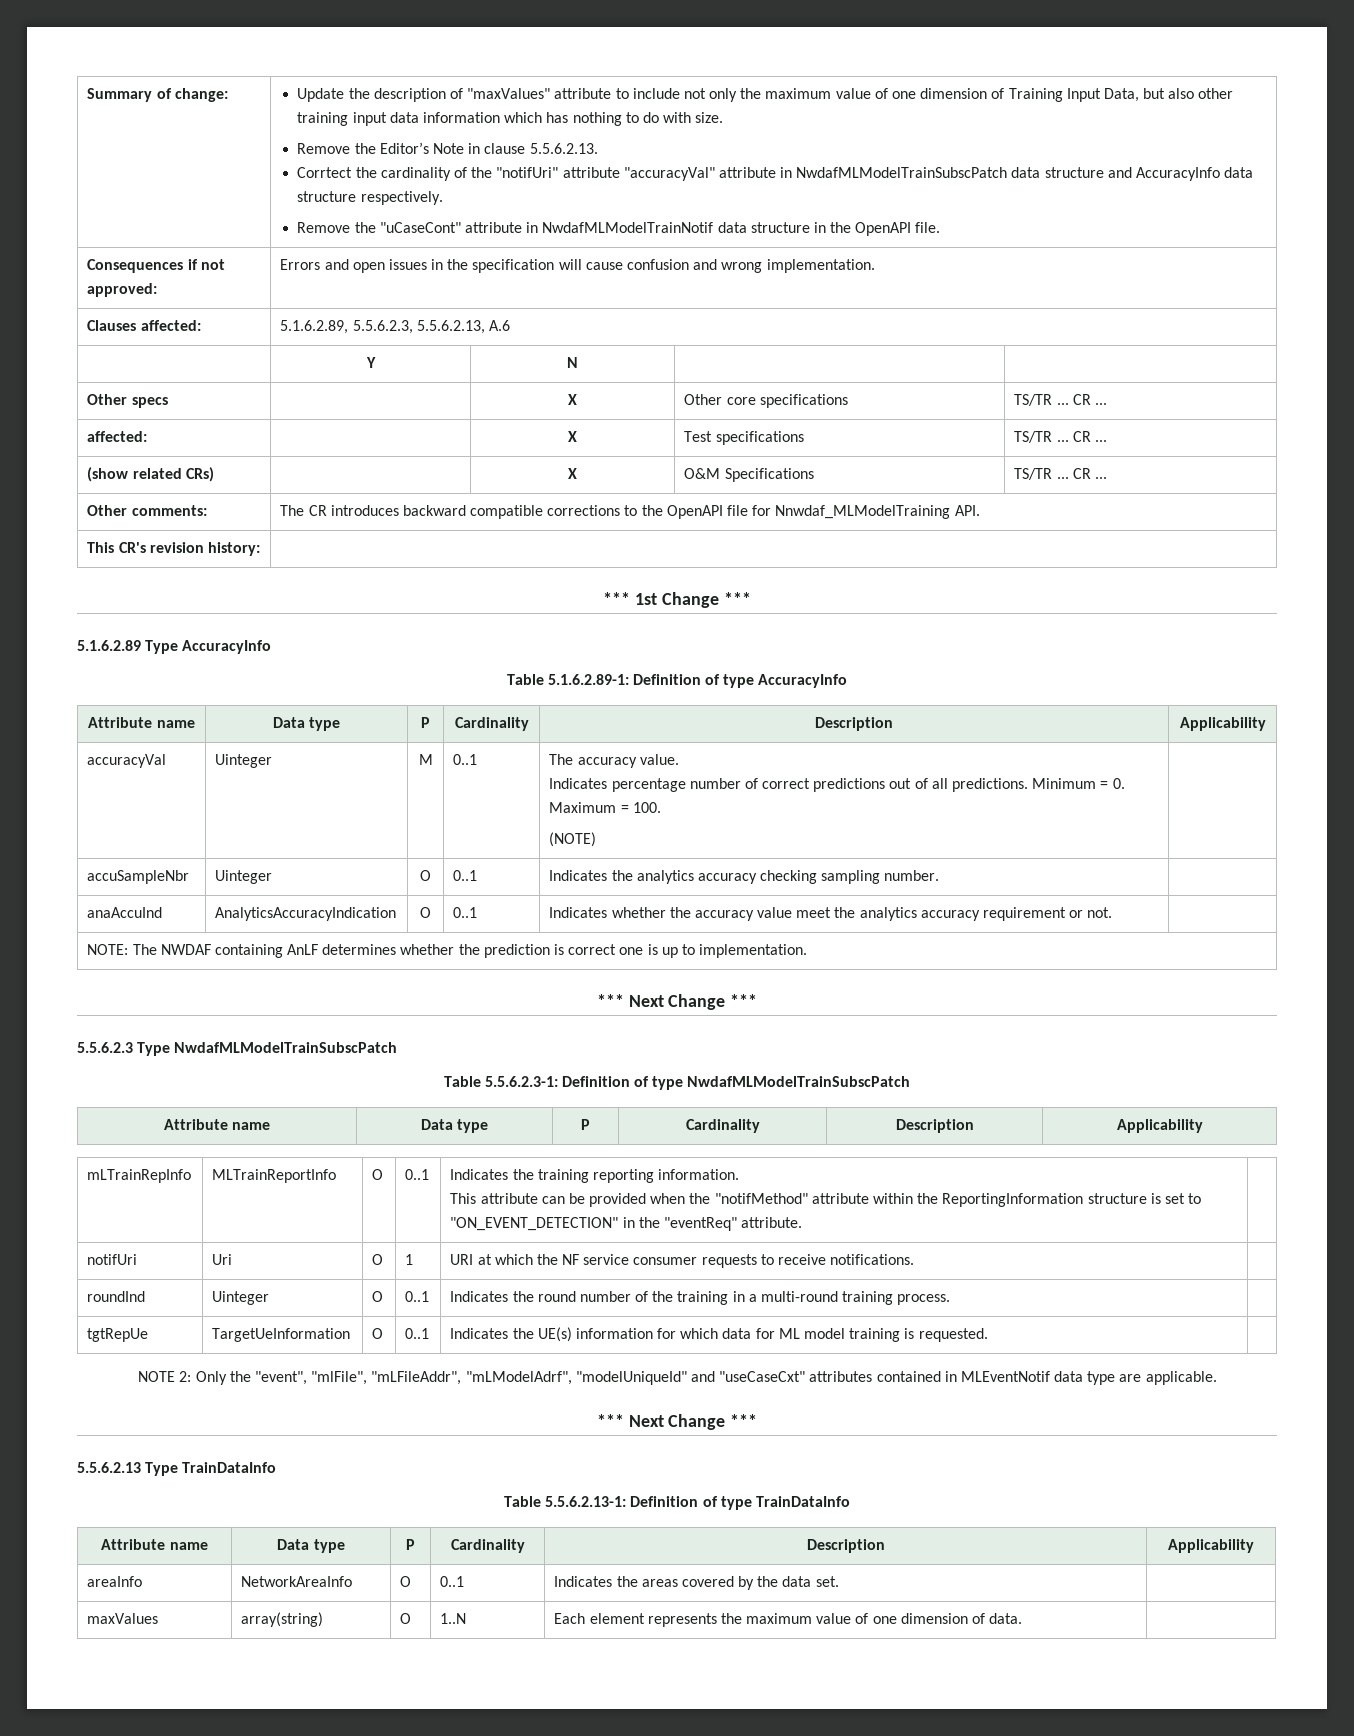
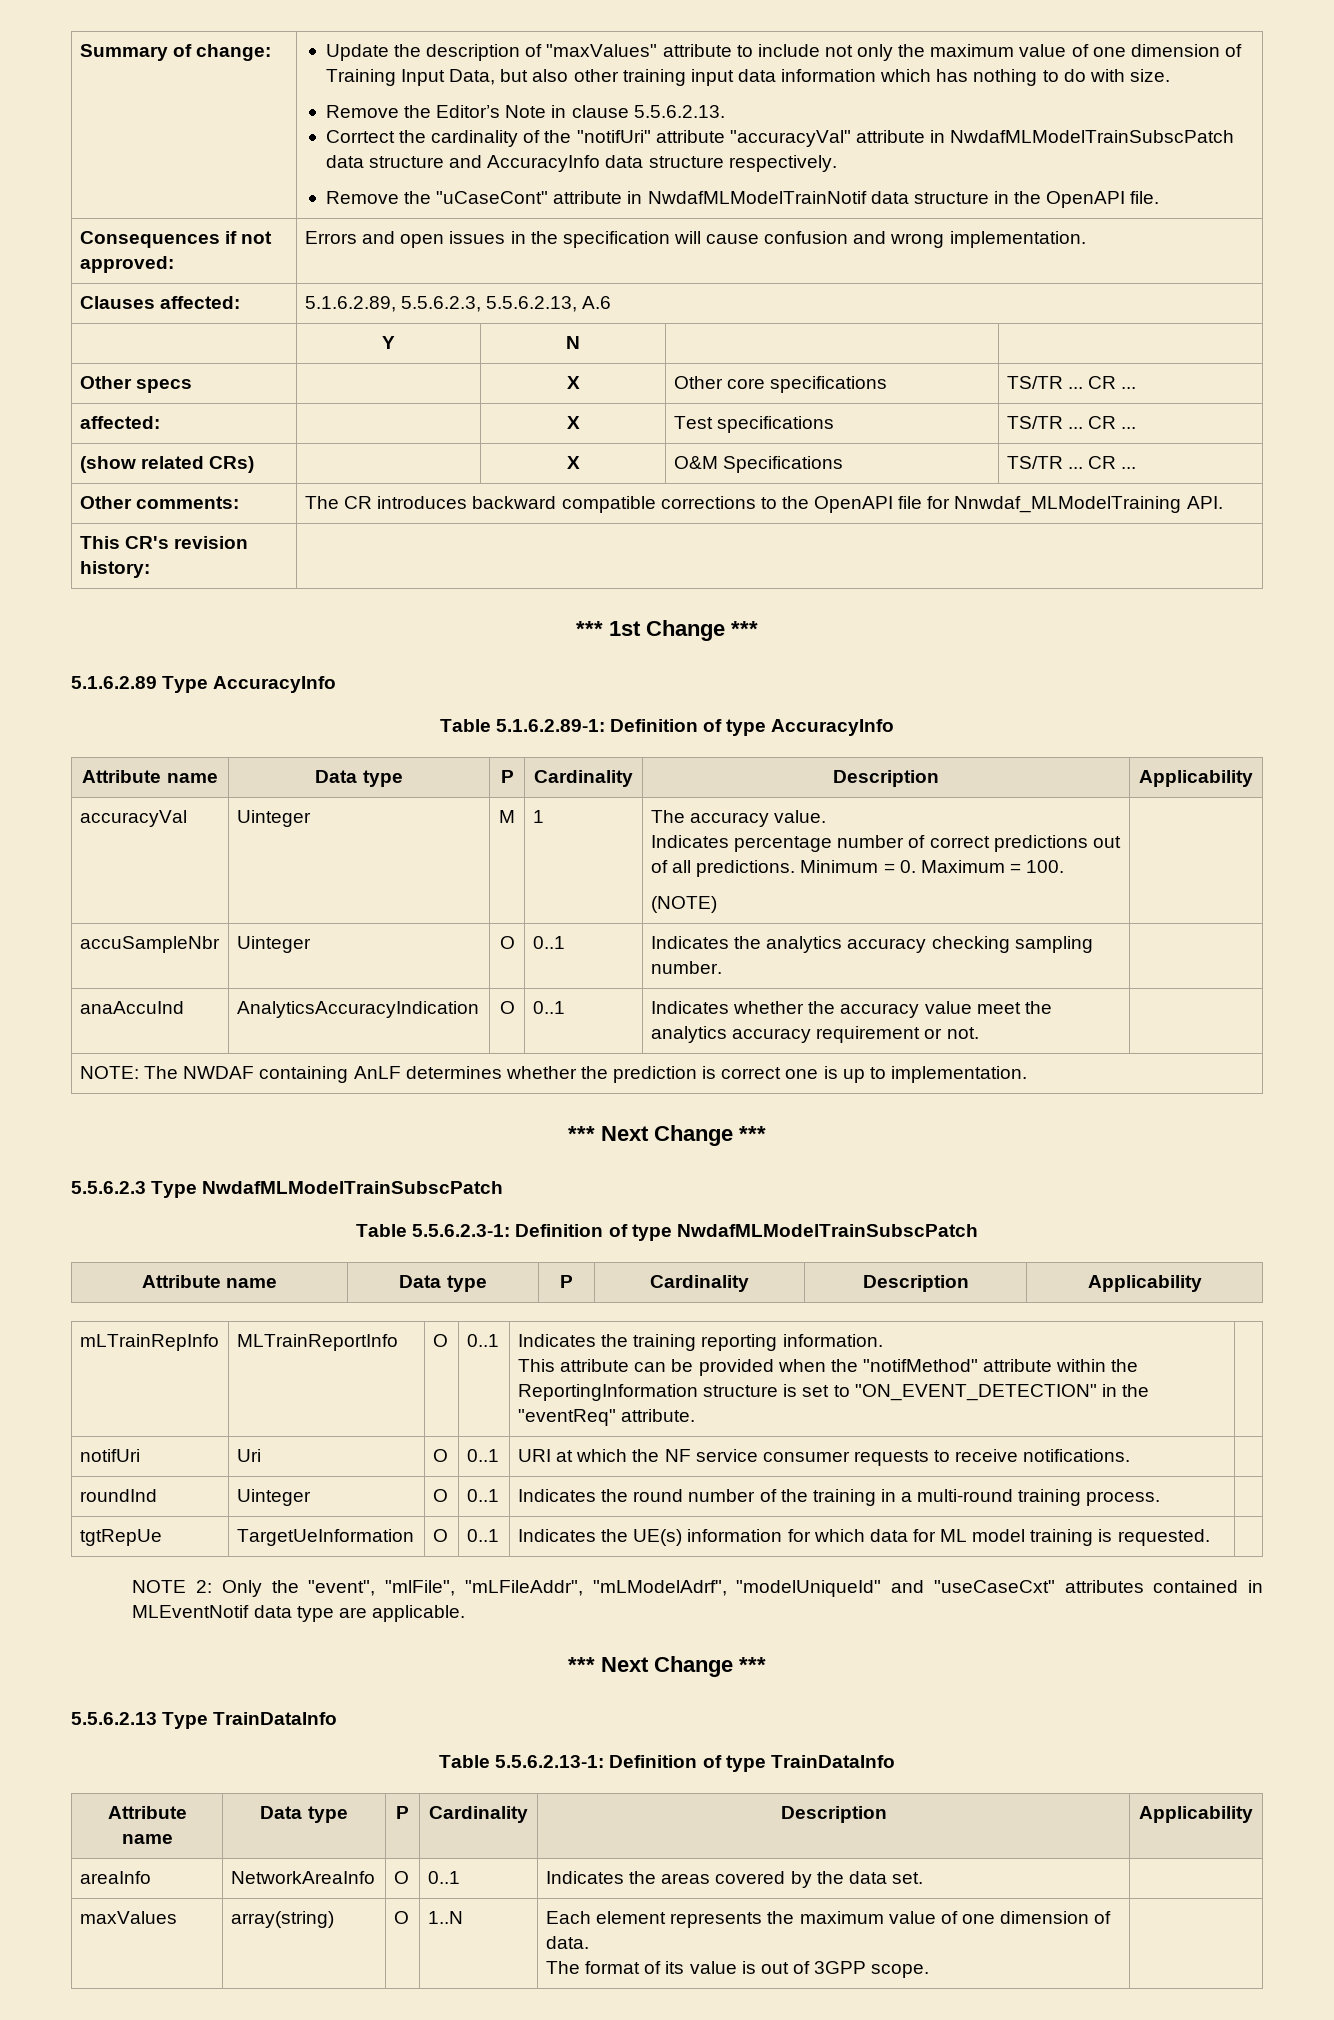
- accuracyVal | Uinteger | M | 0..1 | The accuracy value.
+ accuracyVal | Uinteger | M | 1 | The accuracy value.
- notifUri | Uri | O | 1 | URI at which the NF service consumer requests to receive notifications. |
+ notifUri | Uri | O | 0..1 | URI at which the NF service consumer requests to receive notifications. |
- maxValues | array(string) | O | 1..N | Each element represents the maximum value of one dimension of data. |
+ maxValues | array(string) | O | 1..N | Each element represents the maximum value of one dimension of data.
+ The format of its value is out of 3GPP scope. |

